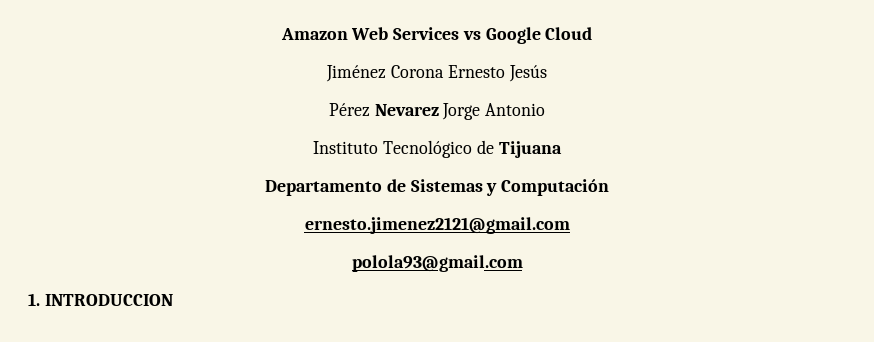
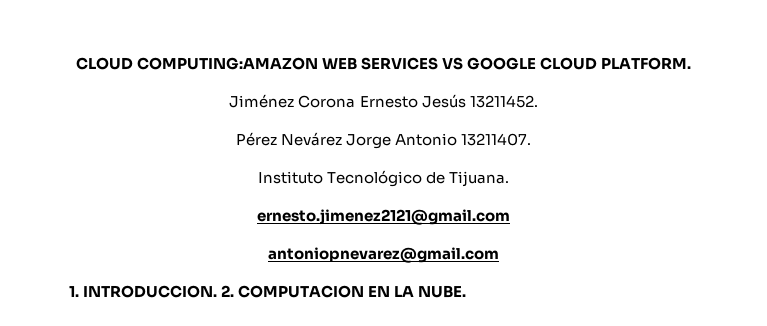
- Amazon Web Services vs Google Cloud
+ CLOUD COMPUTING:AMAZON WEB SERVICES VS GOOGLE CLOUD PLATFORM.
- Jiménez Corona Ernesto Jesús
+ Jiménez Corona Ernesto Jesús 13211452.
- Pérez Nevarez Jorge Antonio
+ Pérez Nevárez Jorge Antonio 13211407.
- Instituto Tecnológico de Tijuana
- Departamento de Sistemas y Computación
+ Instituto Tecnológico de Tijuana.
- polola93@gmail.com
+ antoniopnevarez@gmail.com
- 1. INTRODUCCION
+ 1. INTRODUCCION. 2. COMPUTACION EN LA NUBE.

